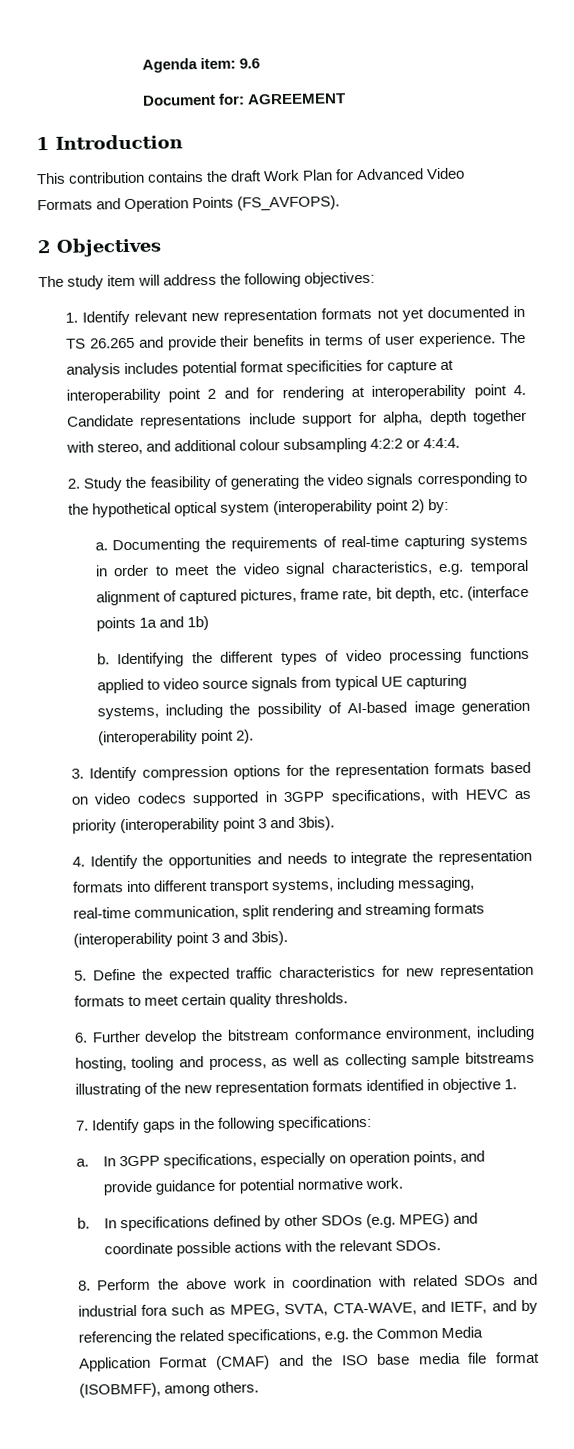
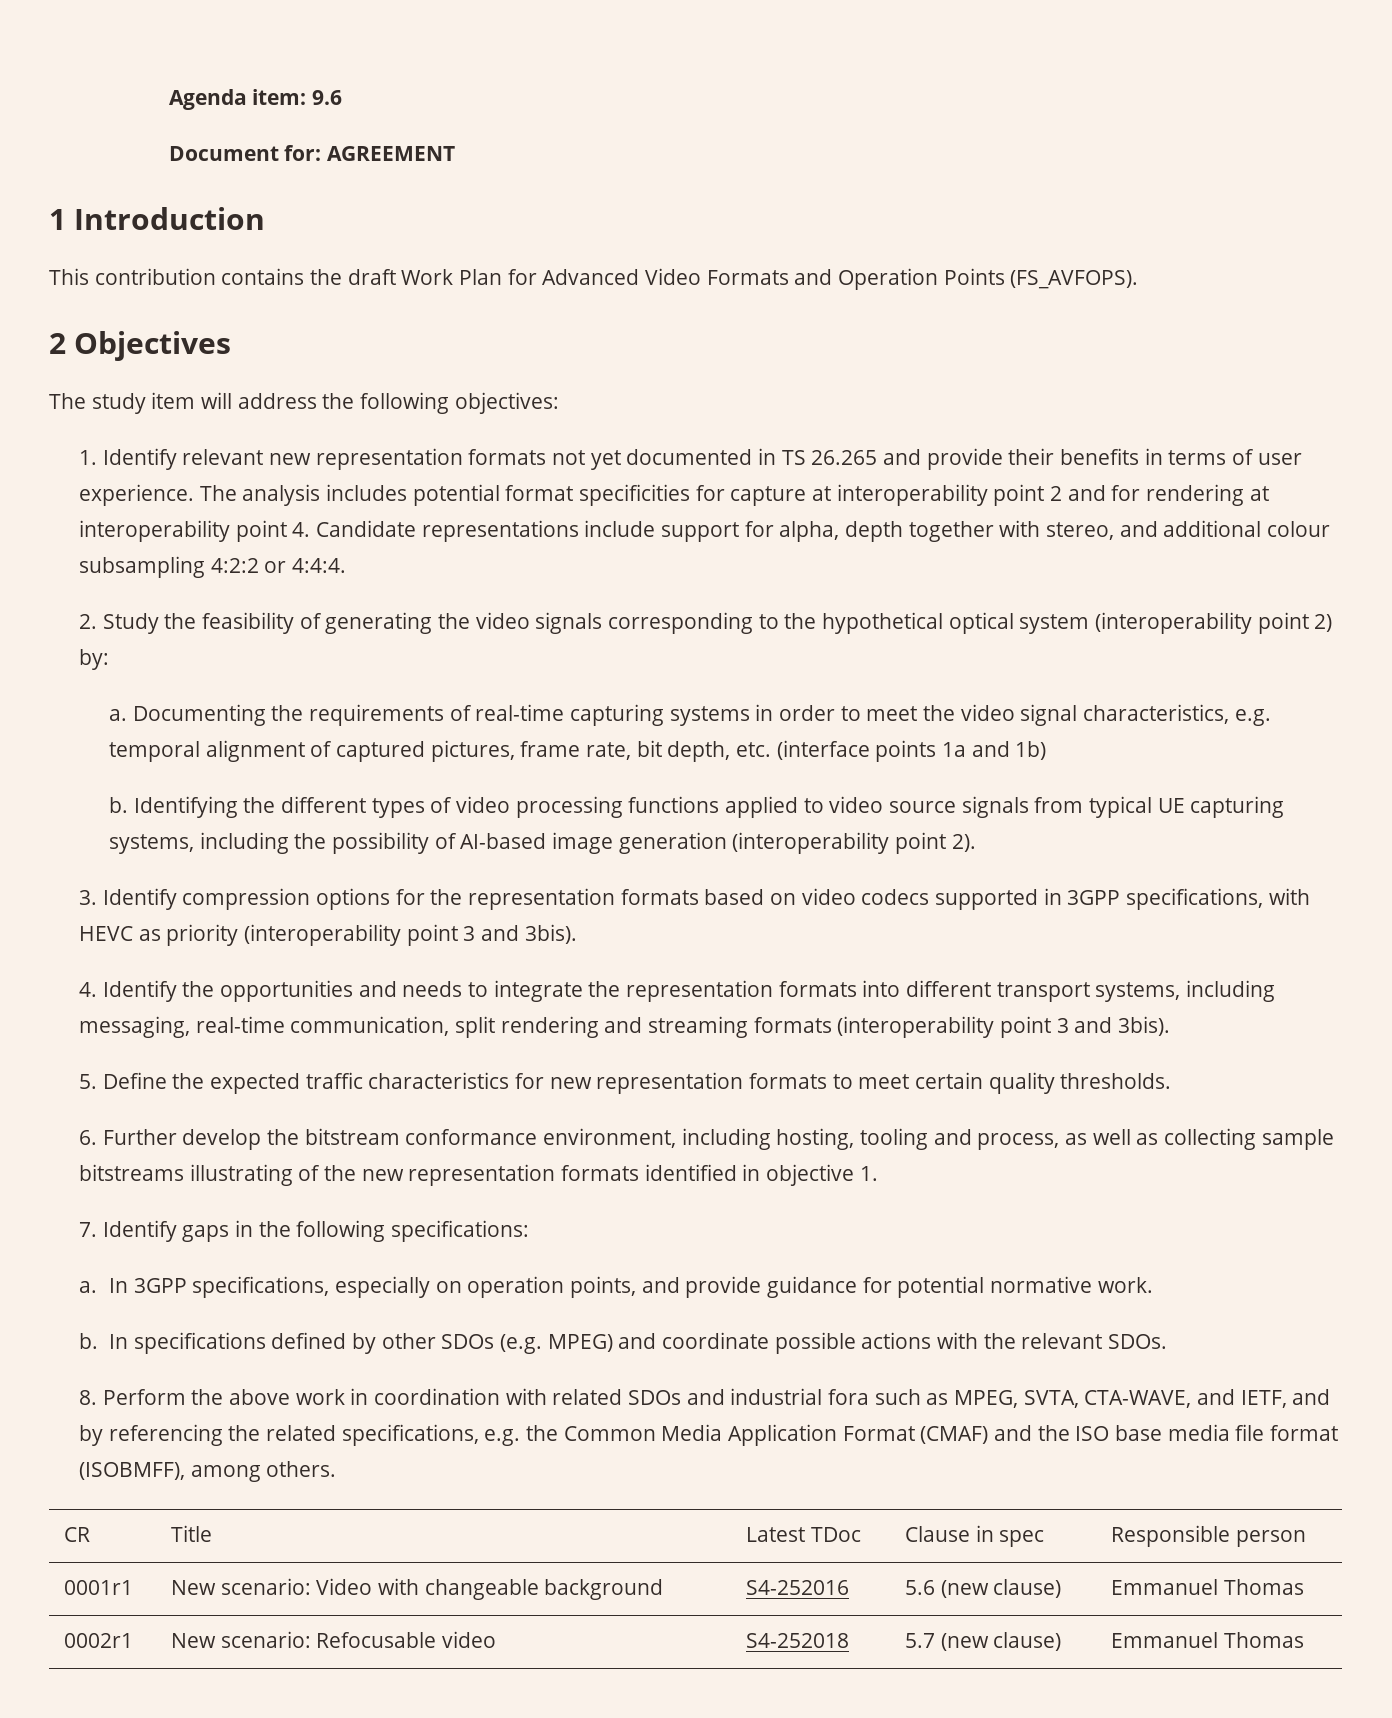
+ CR | Title | Latest TDoc | Clause in spec | Responsible person
+ 0001r1 | New scenario: Video with changeable background | S4-252016 | 5.6 (new clause) | Emmanuel Thomas
+ 0002r1 | New scenario: Refocusable video | S4-252018 | 5.7 (new clause) | Emmanuel Thomas

